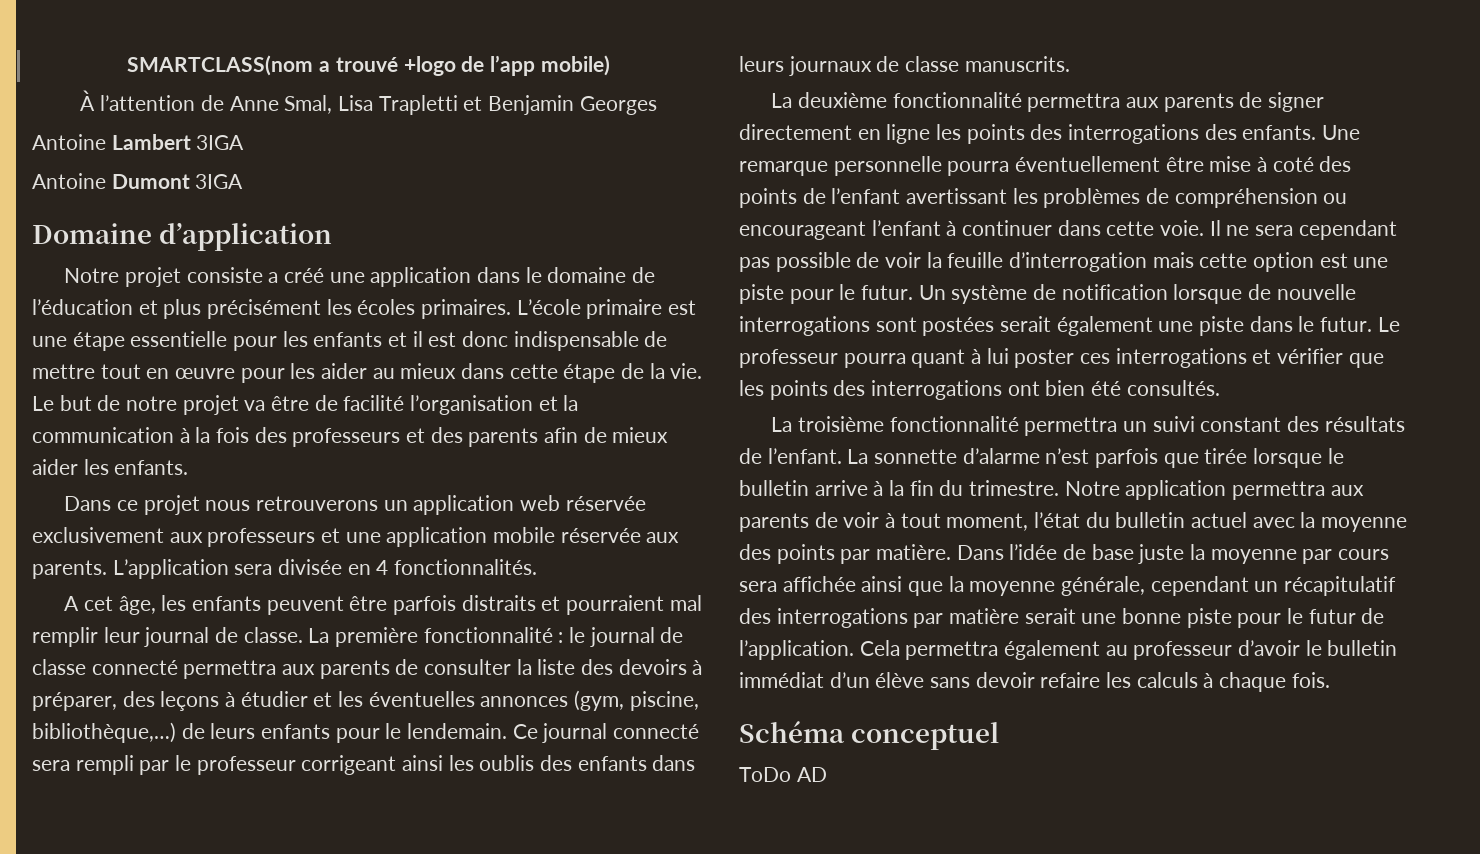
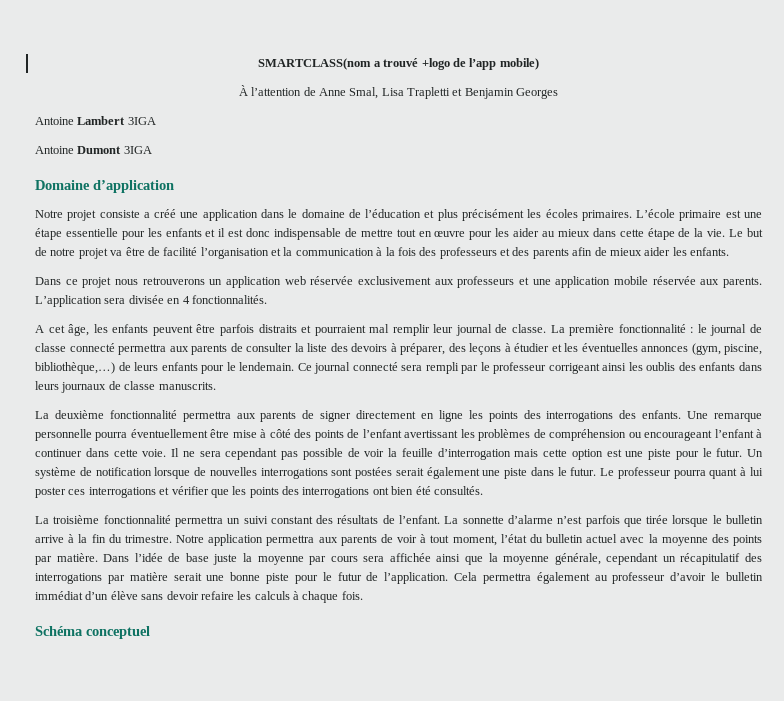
- Une remarque personnelle pourra éventuellement être mise à coté des points de l’enfant avertissant les problèmes de compréhension ou encourageant l’enfant à continuer dans cette voie.
+ Une remarque personnelle pourra éventuellement être mise à côté des points de l’enfant avertissant les problèmes de compréhension ou encourageant l’enfant à continuer dans cette voie.
- Un système de notification lorsque de nouvelle interrogations sont postées serait également une piste dans le futur.
+ Un système de notification lorsque de nouvelles interrogations sont postées serait également une piste dans le futur.
- ToDo AD

